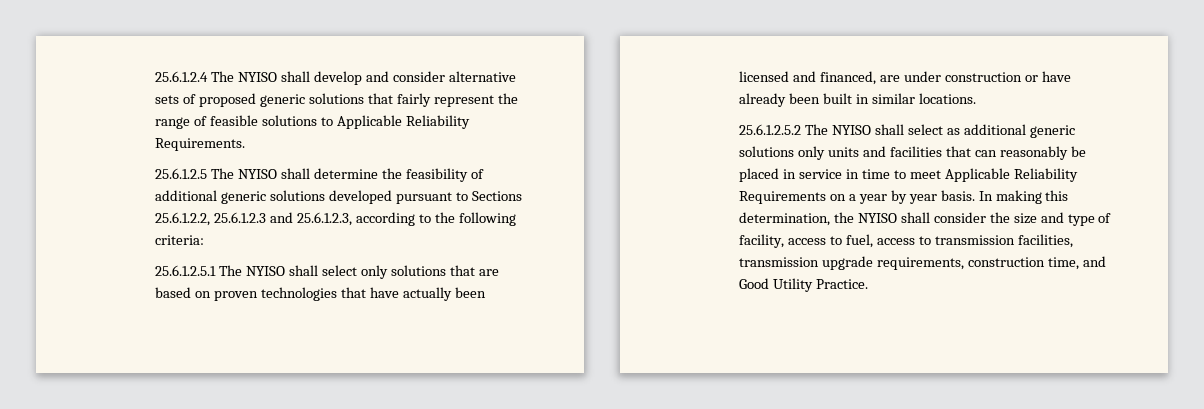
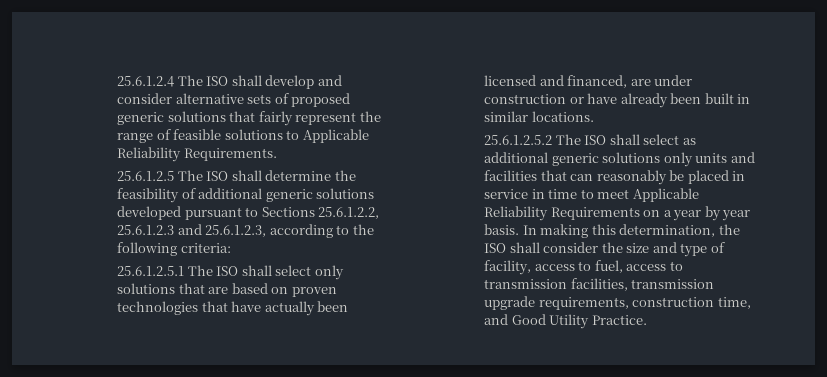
- 25.6.1.2.4 The NYISO shall develop and consider alternative sets of proposed generic solutions that fairly represent the range of feasible solutions to Applicable Reliability Requirements.
+ 25.6.1.2.4 The ISO shall develop and consider alternative sets of proposed generic solutions that fairly represent the range of feasible solutions to Applicable Reliability Requirements.
- 25.6.1.2.5 The NYISO shall determine the feasibility of additional generic solutions developed pursuant to Sections 25.6.1.2.2, 25.6.1.2.3 and 25.6.1.2.3, according to the following criteria:
+ 25.6.1.2.5 The ISO shall determine the feasibility of additional generic solutions developed pursuant to Sections 25.6.1.2.2, 25.6.1.2.3 and 25.6.1.2.3, according to the following criteria:
- 25.6.1.2.5.1 The NYISO shall select only solutions that are based on proven technologies that have actually been licensed and financed, are under construction or have already been built in similar locations.
+ 25.6.1.2.5.1 The ISO shall select only solutions that are based on proven technologies that have actually been licensed and financed, are under construction or have already been built in similar locations.
- 25.6.1.2.5.2 The NYISO shall select as additional generic solutions only units and facilities that can reasonably be placed in service in time to meet Applicable Reliability Requirements on a year by year basis.
+ 25.6.1.2.5.2 The ISO shall select as additional generic solutions only units and facilities that can reasonably be placed in service in time to meet Applicable Reliability Requirements on a year by year basis.
- In making this determination, the NYISO shall consider the size and type of facility, access to fuel, access to transmission facilities, transmission upgrade requirements, construction time, and Good Utility Practice.
+ In making this determination, the ISO shall consider the size and type of facility, access to fuel, access to transmission facilities, transmission upgrade requirements, construction time, and Good Utility Practice.

